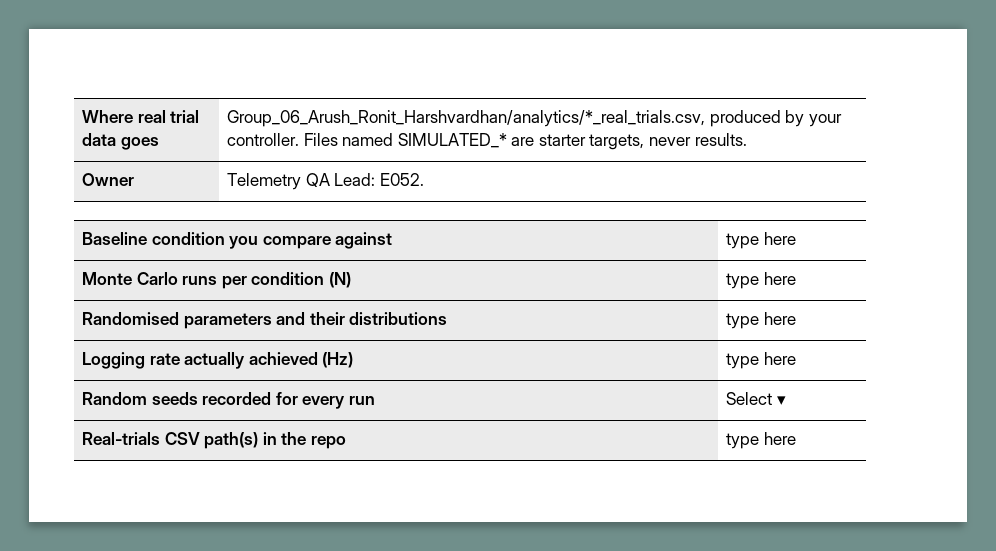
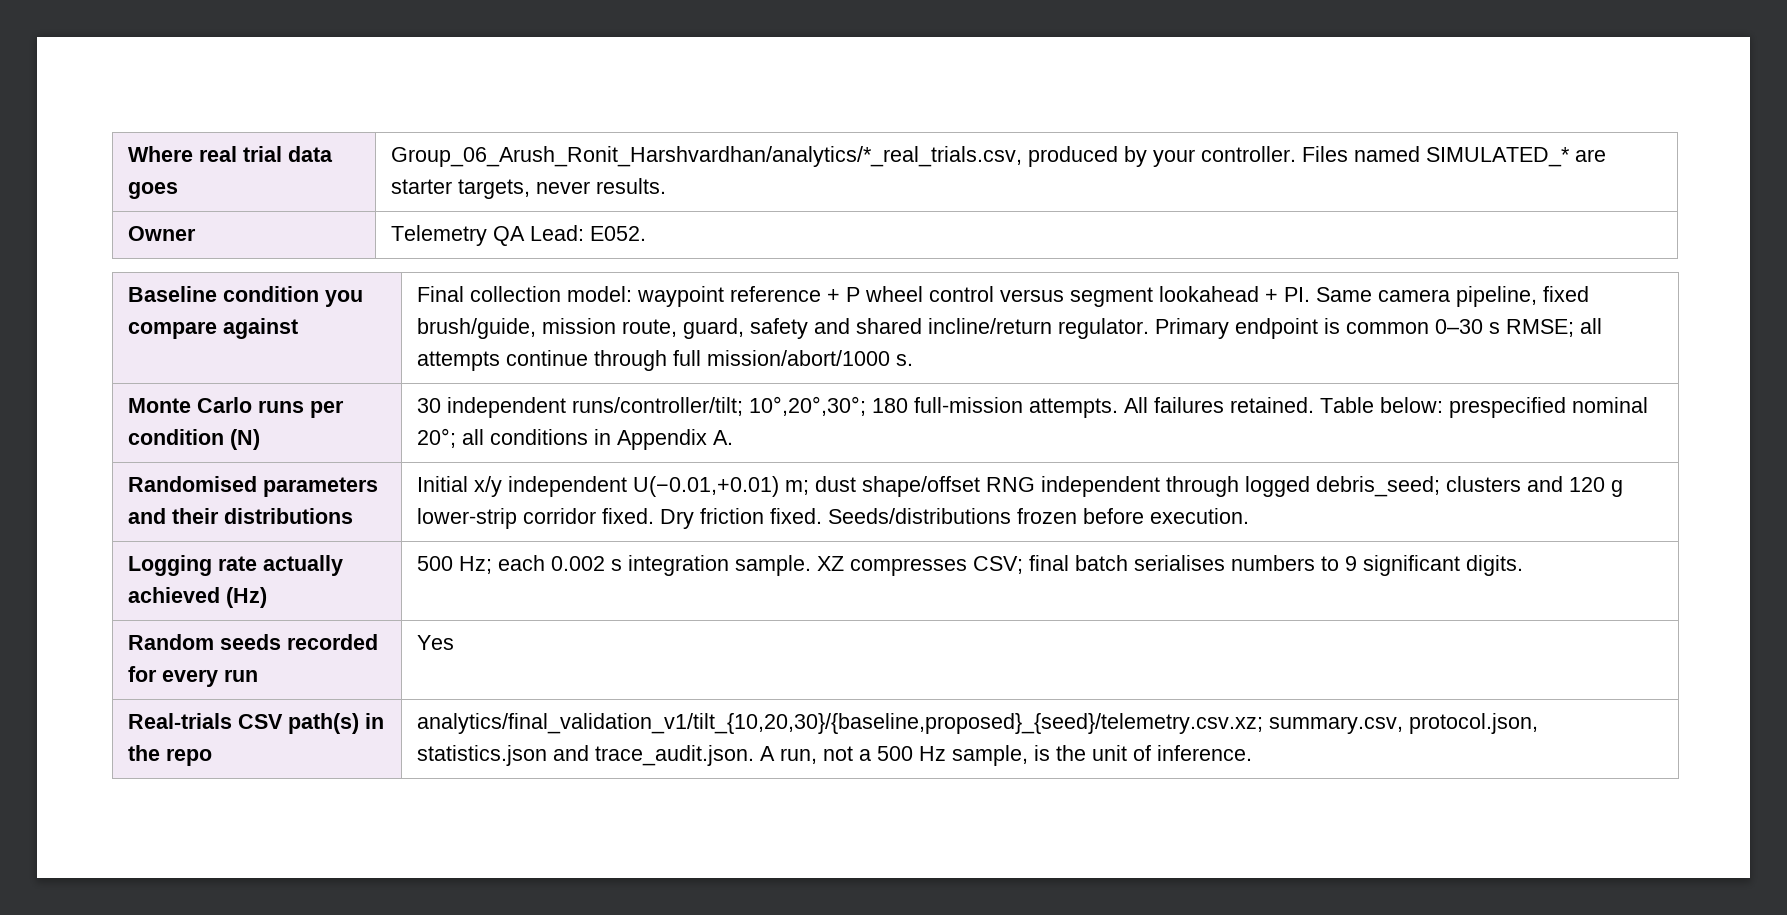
- Baseline condition you compare against | type here
+ Baseline condition you compare against | Final collection model: waypoint reference + P wheel control versus segment lookahead + PI. Same camera pipeline, fixed brush/guide, mission route, guard, safety and shared incline/return regulator. Primary endpoint is common 0–30 s RMSE; all attempts continue through full mission/abort/1000 s.
- Monte Carlo runs per condition (N) | type here
+ Monte Carlo runs per condition (N) | 30 independent runs/controller/tilt; 10°,20°,30°; 180 full-mission attempts. All failures retained. Table below: prespecified nominal 20°; all conditions in Appendix A.
- Randomised parameters and their distributions | type here
+ Randomised parameters and their distributions | Initial x/y independent U(−0.01,+0.01) m; dust shape/offset RNG independent through logged debris_seed; clusters and 120 g lower-strip corridor fixed. Dry friction fixed. Seeds/distributions frozen before execution.
- Logging rate actually achieved (Hz) | type here
+ Logging rate actually achieved (Hz) | 500 Hz; each 0.002 s integration sample. XZ compresses CSV; final batch serialises numbers to 9 significant digits.
- Random seeds recorded for every run | Select ▾
+ Random seeds recorded for every run | Yes
- Real-trials CSV path(s) in the repo | type here
+ Real-trials CSV path(s) in the repo | analytics/final_validation_v1/tilt_{10,20,30}/{baseline,proposed}_{seed}/telemetry.csv.xz; summary.csv, protocol.json, statistics.json and trace_audit.json. A run, not a 500 Hz sample, is the unit of inference.

